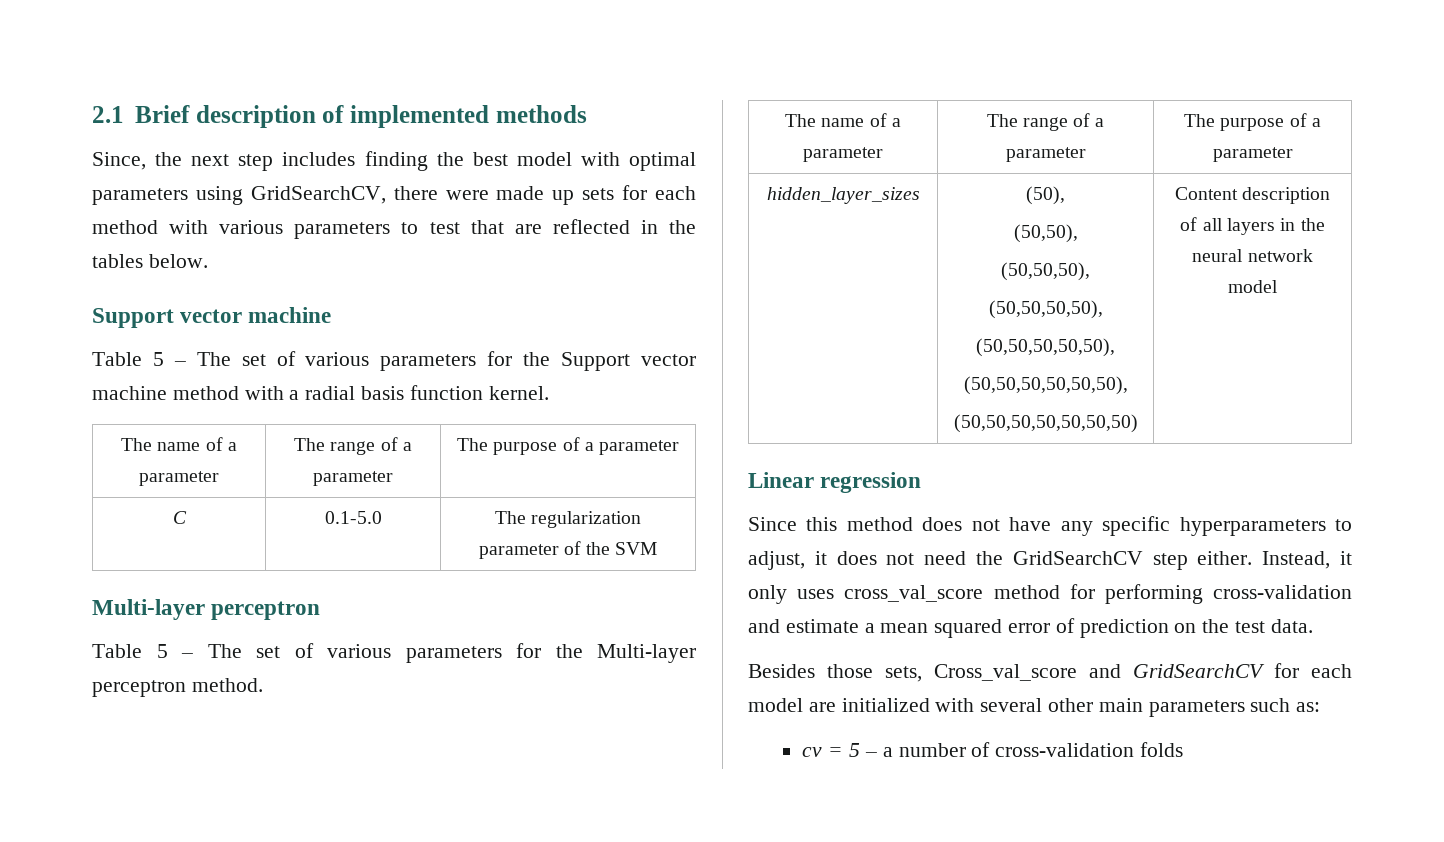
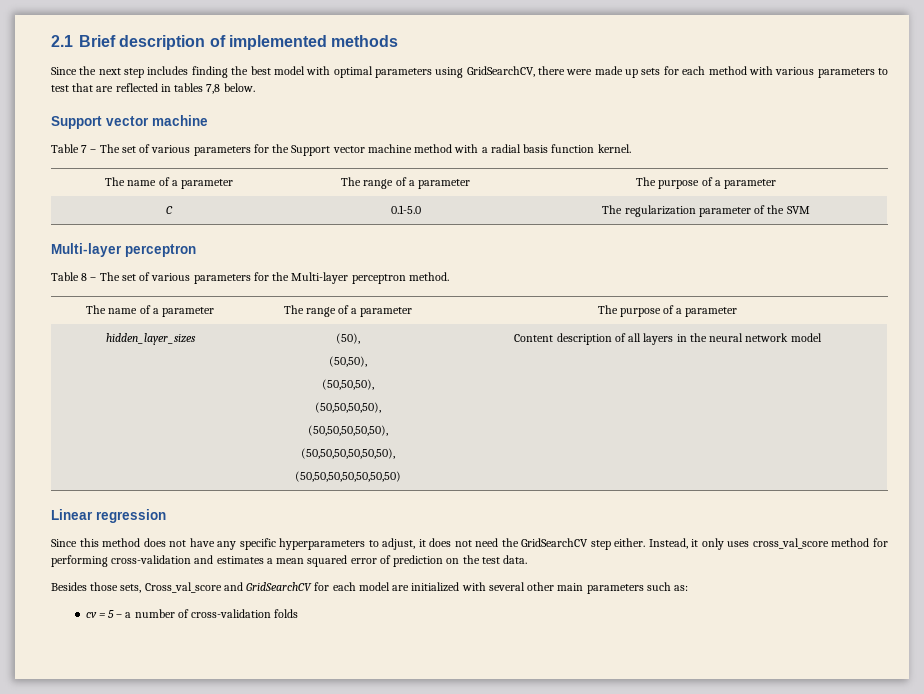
- Since, the next step includes finding the best model with optimal parameters using GridSearchCV, there were made up sets for each method with various parameters to test that are reflected in the tables below.
+ Since the next step includes finding the best model with optimal parameters using GridSearchCV, there were made up sets for each method with various parameters to test that are reflected in tables 7,8 below.
- Table 5 – The set of various parameters for the Support vector machine method with a radial basis function kernel.
+ Table 7 – The set of various parameters for the Support vector machine method with a radial basis function kernel.
- Table 5 – The set of various parameters for the Multi-layer perceptron method.
+ Table 8 – The set of various parameters for the Multi-layer perceptron method.
- Instead, it only uses cross_val_score method for performing cross-validation and estimate a mean squared error of prediction on the test data.
+ Instead, it only uses cross_val_score method for performing cross-validation and estimates a mean squared error of prediction on the test data.

